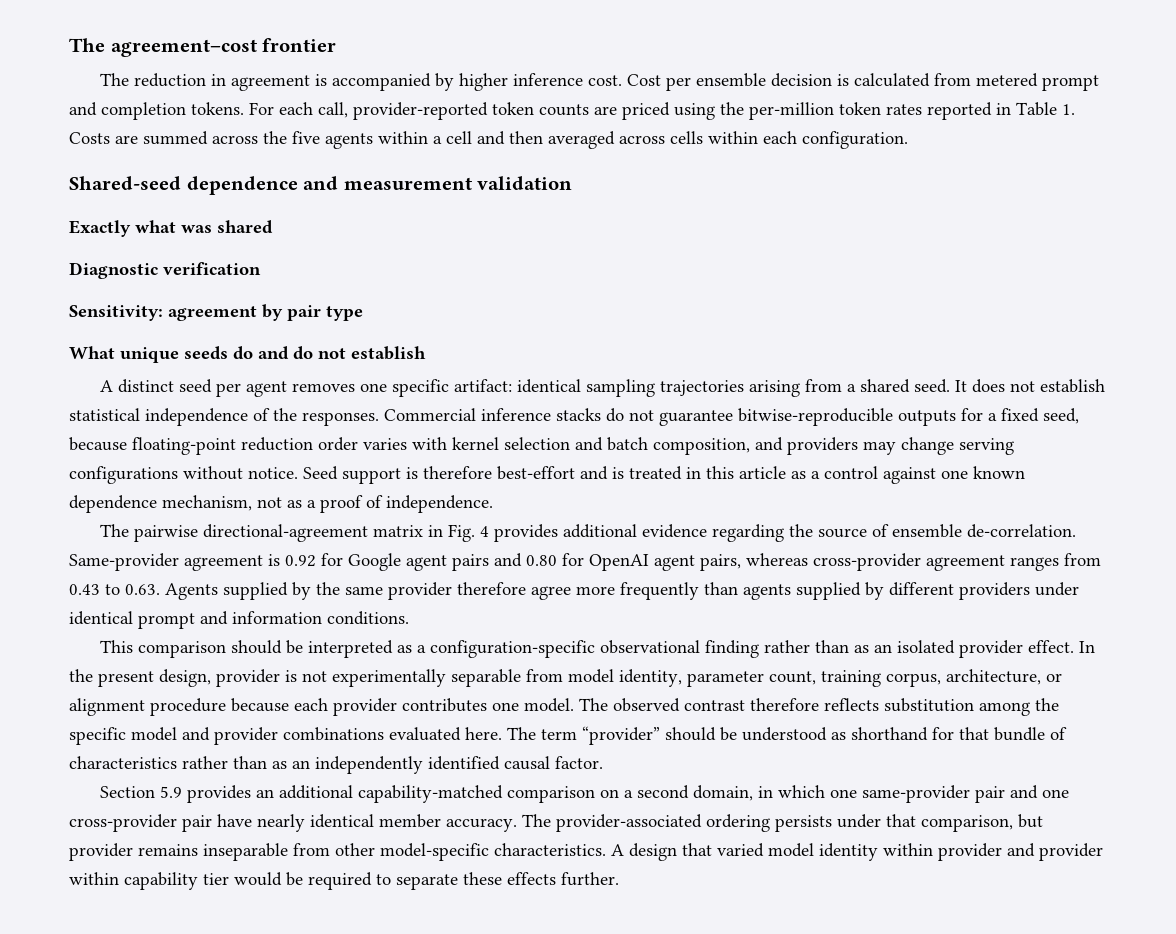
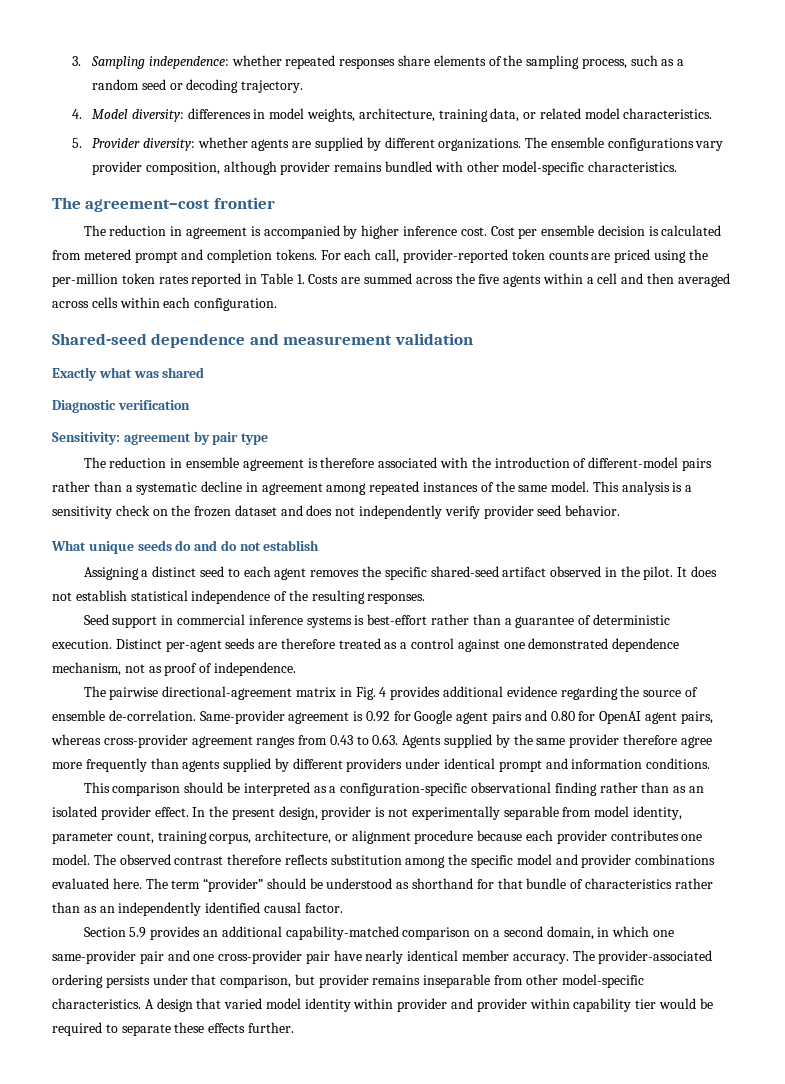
+ 3. Sampling independence: whether repeated responses share elements of the sampling process, such as a random seed or decoding trajectory.
+ 4. Model diversity: differences in model weights, architecture, training data, or related model characteristics.
+ 5. Provider diversity: whether agents are supplied by different organizations. The ensemble configurations vary provider composition, although provider remains bundled with other model-specific characteristics.
+ The reduction in ensemble agreement is therefore associated with the introduction of different-model pairs rather than a systematic decline in agreement among repeated instances of the same model. This analysis is a sensitivity check on the frozen dataset and does not independently verify provider seed behavior.
- A distinct seed per agent removes one specific artifact: identical sampling trajectories arising from a shared seed.
+ Assigning a distinct seed to each agent removes the specific shared-seed artifact observed in the pilot.
- It does not establish statistical independence of the responses. Commercial inference stacks do not guarantee bitwise-reproducible outputs for a fixed seed, because floating-point reduction order varies with kernel selection and batch composition, and providers may change serving configurations without notice. Seed support is therefore best-effort and is treated in this article as a control against one known dependence mechanism, not as a proof of independence.
+ It does not establish statistical independence of the resulting responses.
+ Seed support in commercial inference systems is best-effort rather than a guarantee of deterministic execution. Distinct per-agent seeds are therefore treated as a control against one demonstrated dependence mechanism, not as proof of independence.

